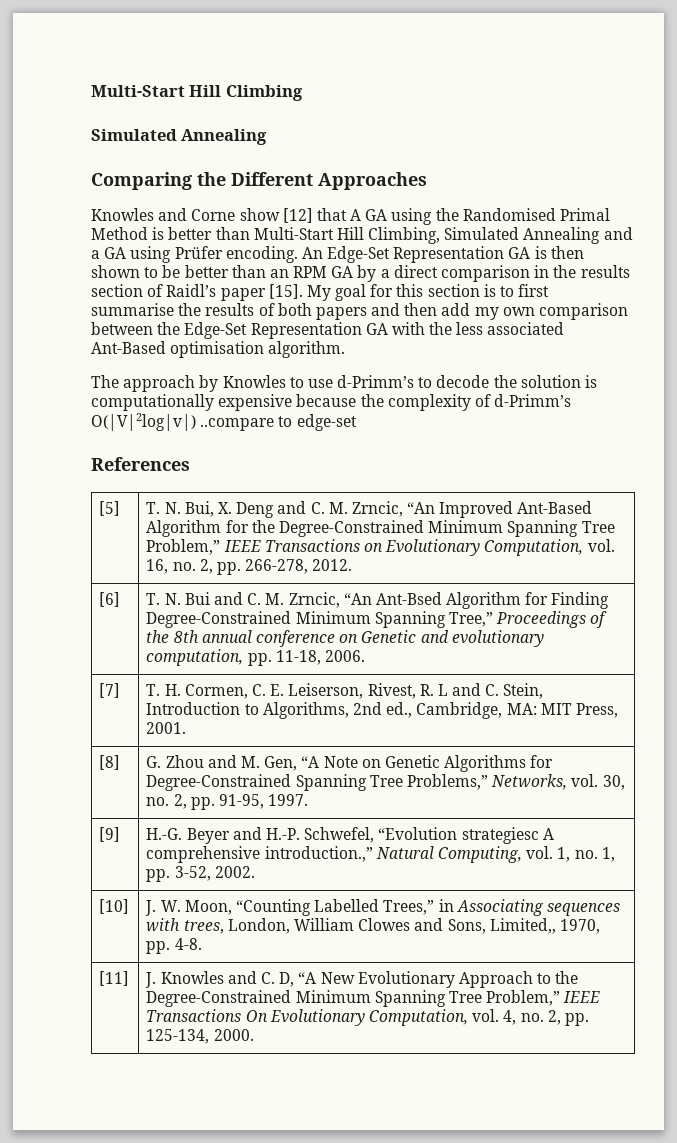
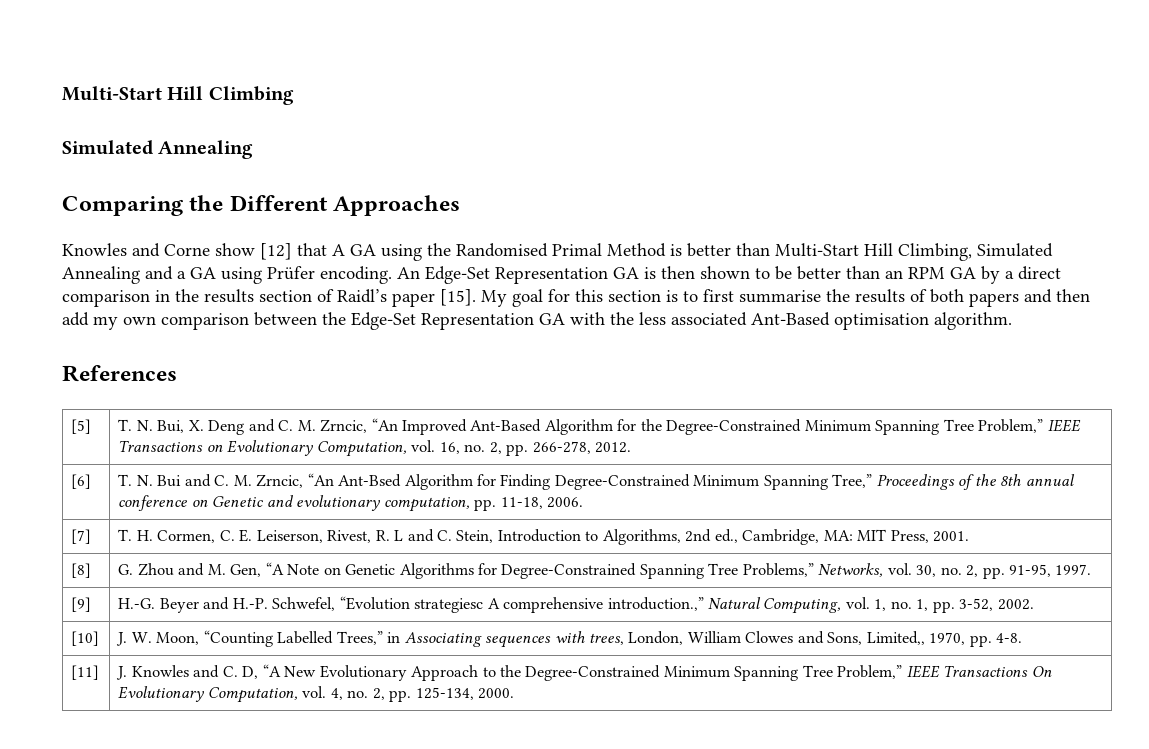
- The approach by Knowles to use d-Primm’s to decode the solution is computationally expensive because the complexity of d-Primm’s O(|V|2log|v|) ..compare to edge-set

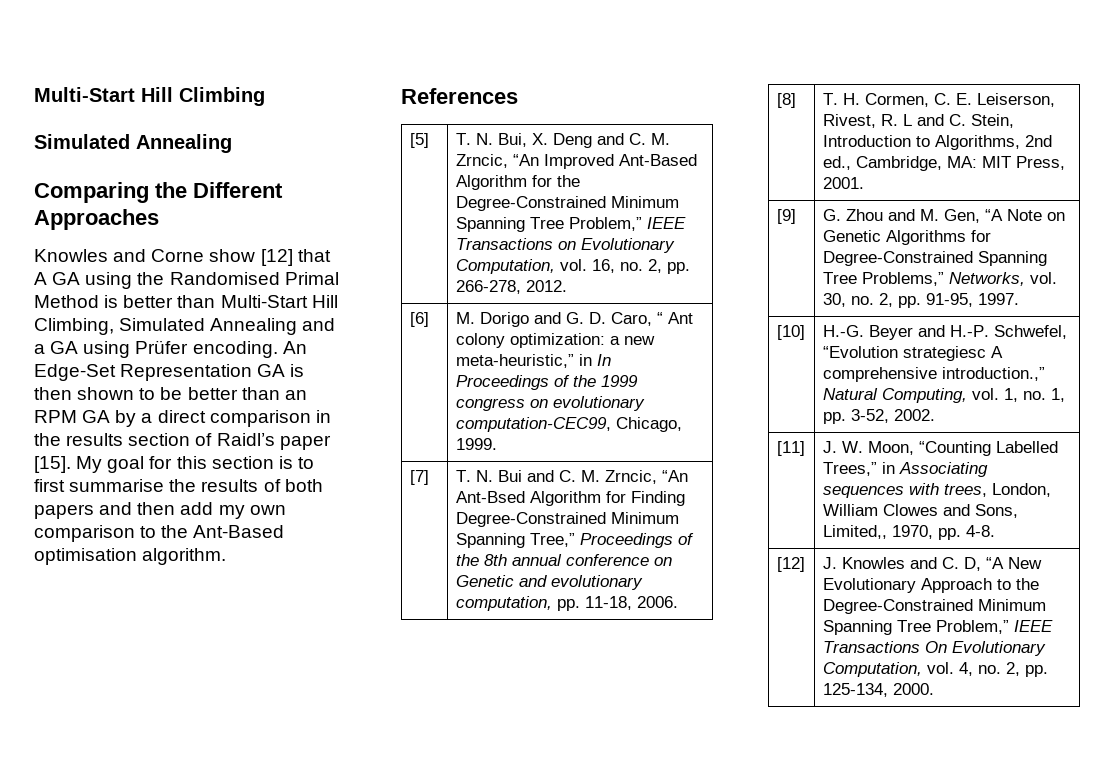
- My goal for this section is to first summarise the results of both papers and then add my own comparison between the Edge-Set Representation GA with the less associated Ant-Based optimisation algorithm.
+ My goal for this section is to first summarise the results of both papers and then add my own comparison to the Ant-Based optimisation algorithm.
- [6] | T. N. Bui and C. M. Zrncic, “An Ant-Bsed Algorithm for Finding Degree-Constrained Minimum Spanning Tree,” Proceedings of the 8th annual conference on Genetic and evolutionary computation, pp. 11-18, 2006.
+ [6] | M. Dorigo and G. D. Caro, “ Ant colony optimization: a new meta-heuristic,” in In Proceedings of the 1999 congress on evolutionary computation-CEC99, Chicago, 1999.
+ [7] | T. N. Bui and C. M. Zrncic, “An Ant-Bsed Algorithm for Finding Degree-Constrained Minimum Spanning Tree,” Proceedings of the 8th annual conference on Genetic and evolutionary computation, pp. 11-18, 2006.
- [7] | T. H. Cormen, C. E. Leiserson, Rivest, R. L and C. Stein, Introduction to Algorithms, 2nd ed., Cambridge, MA: MIT Press, 2001.
+ [8] | T. H. Cormen, C. E. Leiserson, Rivest, R. L and C. Stein, Introduction to Algorithms, 2nd ed., Cambridge, MA: MIT Press, 2001.
- [8] | G. Zhou and M. Gen, “A Note on Genetic Algorithms for Degree-Constrained Spanning Tree Problems,” Networks, vol. 30, no. 2, pp. 91-95, 1997.
+ [9] | G. Zhou and M. Gen, “A Note on Genetic Algorithms for Degree-Constrained Spanning Tree Problems,” Networks, vol. 30, no. 2, pp. 91-95, 1997.
- [9] | H.-G. Beyer and H.-P. Schwefel, “Evolution strategiesc A comprehensive introduction.,” Natural Computing, vol. 1, no. 1, pp. 3-52, 2002.
+ [10] | H.-G. Beyer and H.-P. Schwefel, “Evolution strategiesc A comprehensive introduction.,” Natural Computing, vol. 1, no. 1, pp. 3-52, 2002.
- [10] | J. W. Moon, “Counting Labelled Trees,” in Associating sequences with trees, London, William Clowes and Sons, Limited,, 1970, pp. 4-8.
+ [11] | J. W. Moon, “Counting Labelled Trees,” in Associating sequences with trees, London, William Clowes and Sons, Limited,, 1970, pp. 4-8.
- [11] | J. Knowles and C. D, “A New Evolutionary Approach to the Degree-Constrained Minimum Spanning Tree Problem,” IEEE Transactions On Evolutionary Computation, vol. 4, no. 2, pp. 125-134, 2000.
+ [12] | J. Knowles and C. D, “A New Evolutionary Approach to the Degree-Constrained Minimum Spanning Tree Problem,” IEEE Transactions On Evolutionary Computation, vol. 4, no. 2, pp. 125-134, 2000.

